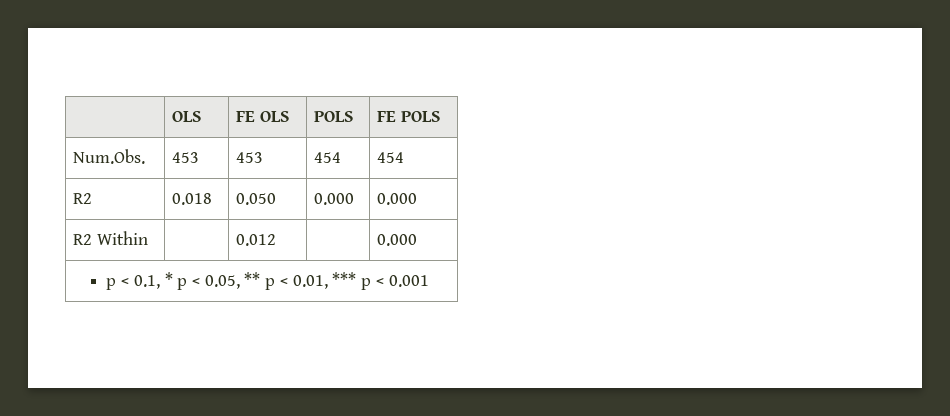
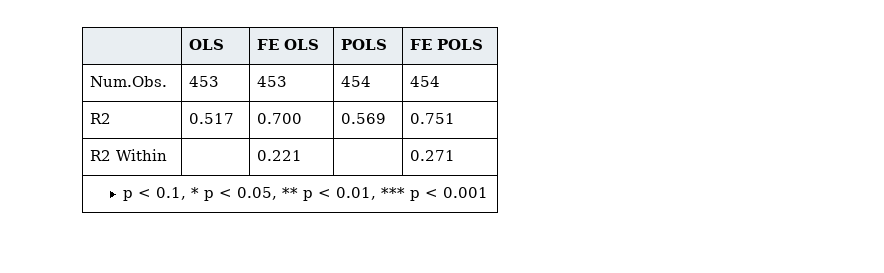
- R2 | 0.018 | 0.050 | 0.000 | 0.000
+ R2 | 0.517 | 0.700 | 0.569 | 0.751
- R2 Within | | 0.012 | | 0.000
+ R2 Within | | 0.221 | | 0.271

